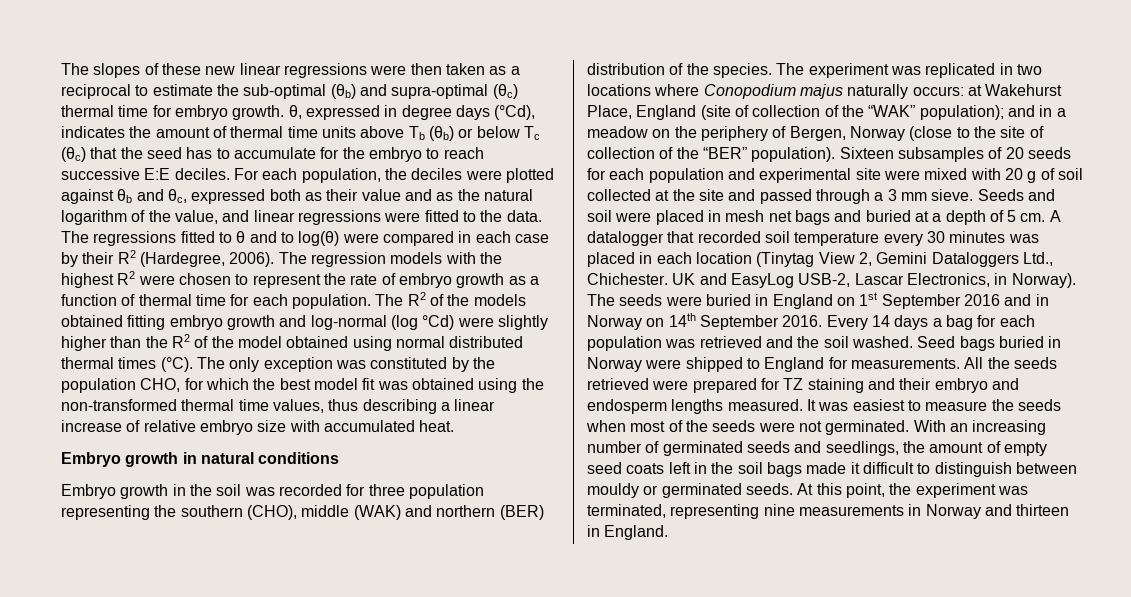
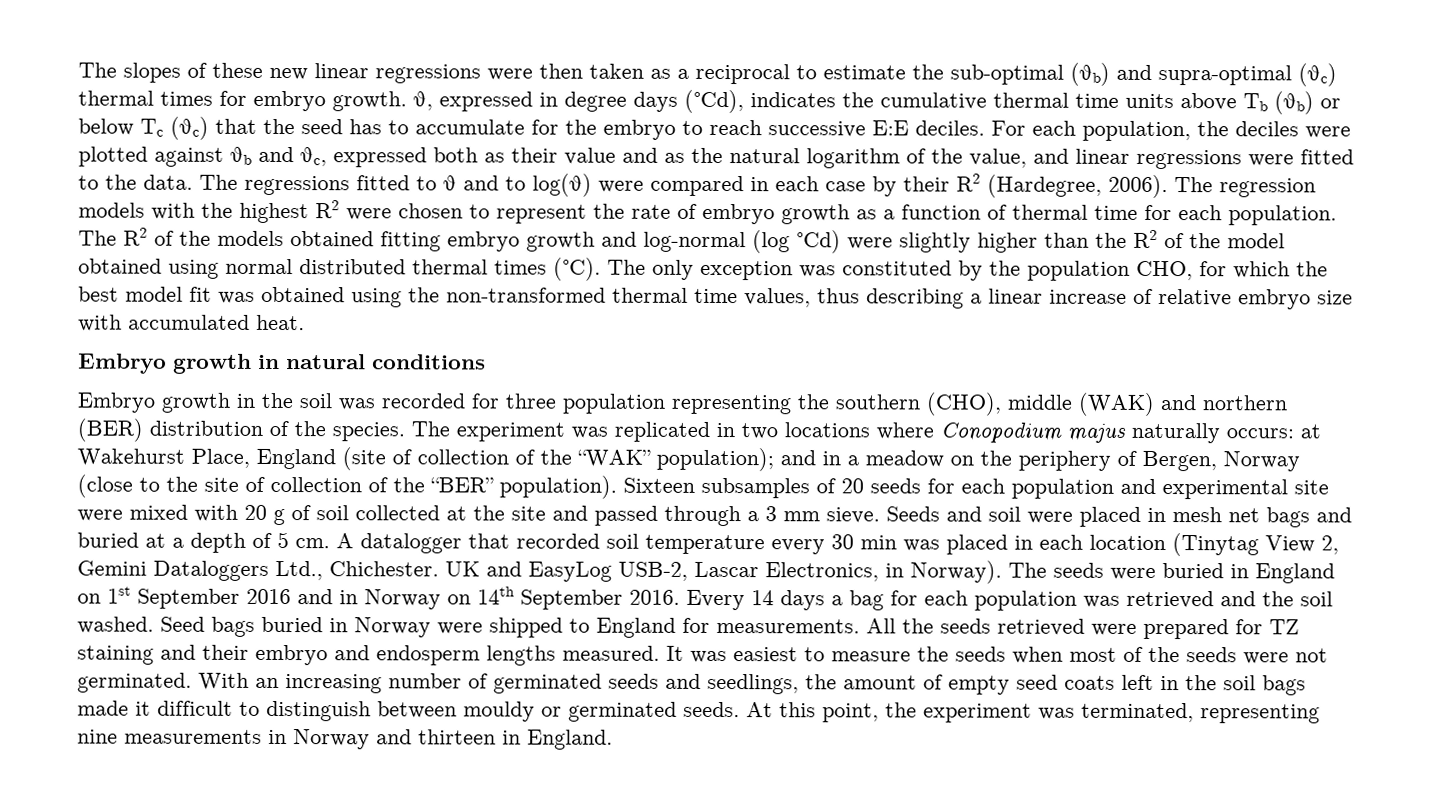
- The slopes of these new linear regressions were then taken as a reciprocal to estimate the sub-optimal (θb) and supra-optimal (θc) thermal time for embryo growth. θ, expressed in degree days (°Cd), indicates the amount of thermal time units above Tb (θb) or below Tc (θc) that the seed has to accumulate for the embryo to reach successive E:E deciles.
+ The slopes of these new linear regressions were then taken as a reciprocal to estimate the sub-optimal (θb) and supra-optimal (θc) thermal times for embryo growth. θ, expressed in degree days (°Cd), indicates the cumulative thermal time units above Tb (θb) or below Tc (θc) that the seed has to accumulate for the embryo to reach successive E:E deciles.
- A datalogger that recorded soil temperature every 30 minutes was placed in each location (Tinytag View 2, Gemini Dataloggers Ltd., Chichester.
+ A datalogger that recorded soil temperature every 30 min was placed in each location (Tinytag View 2, Gemini Dataloggers Ltd., Chichester.

